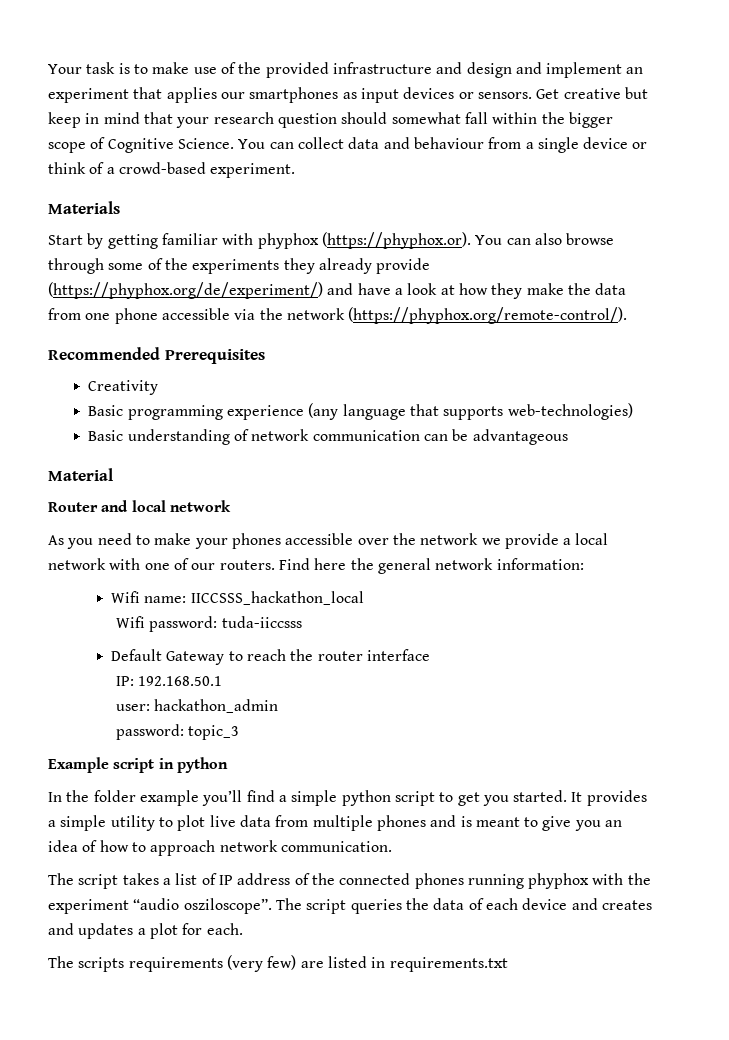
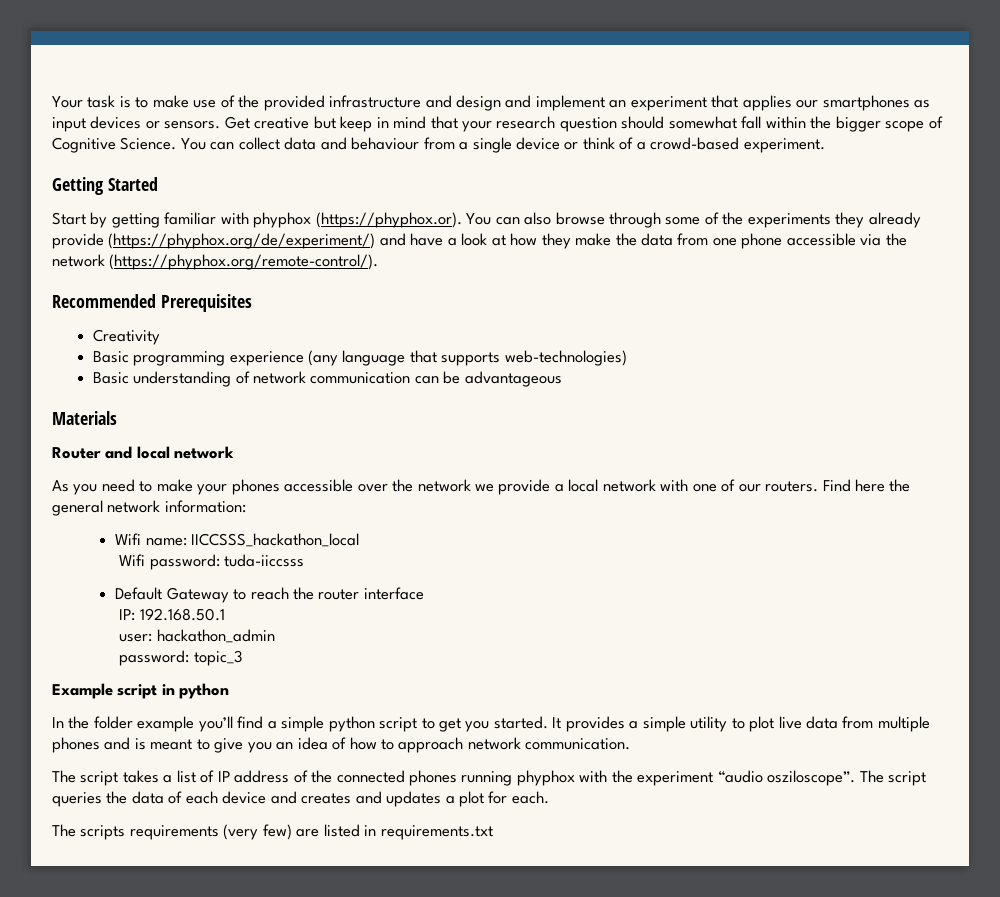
- Materials
+ Getting Started
- Material
+ Materials

